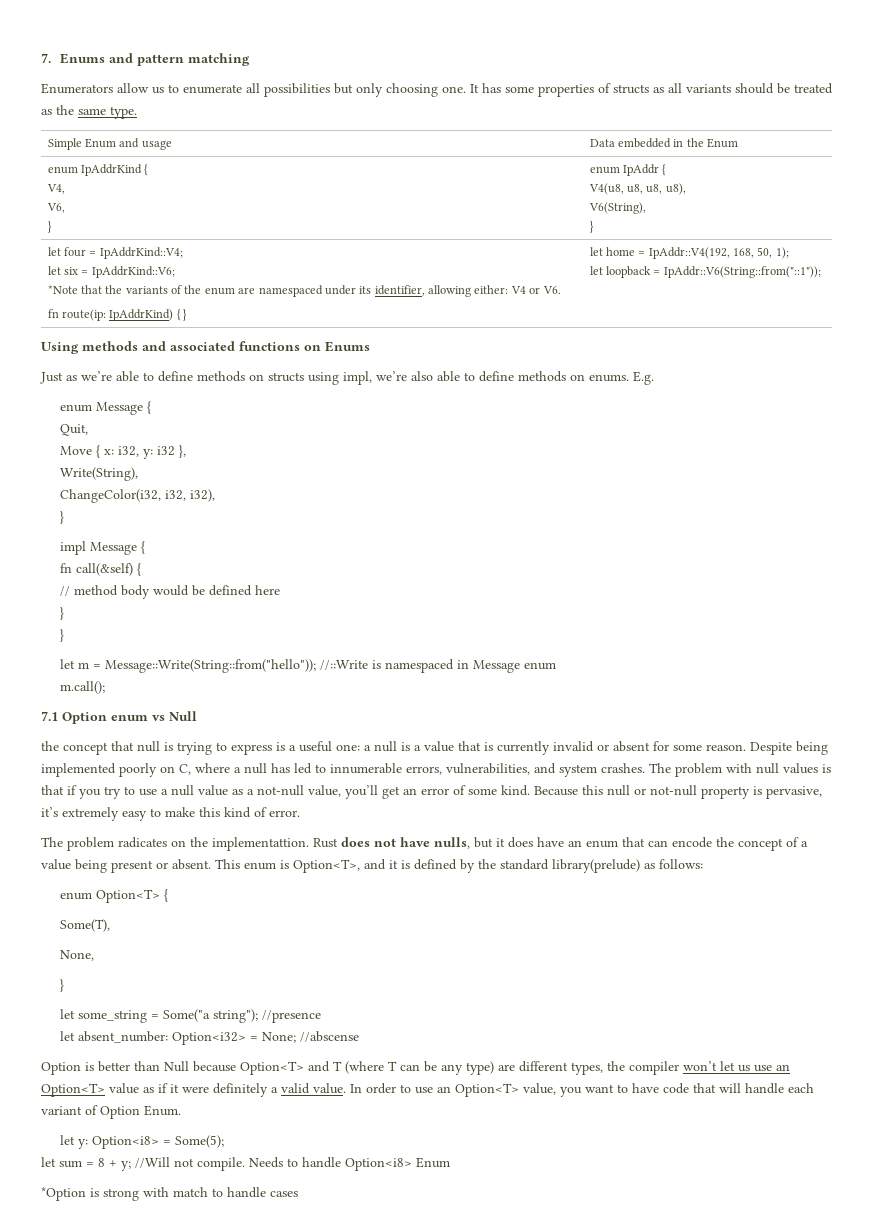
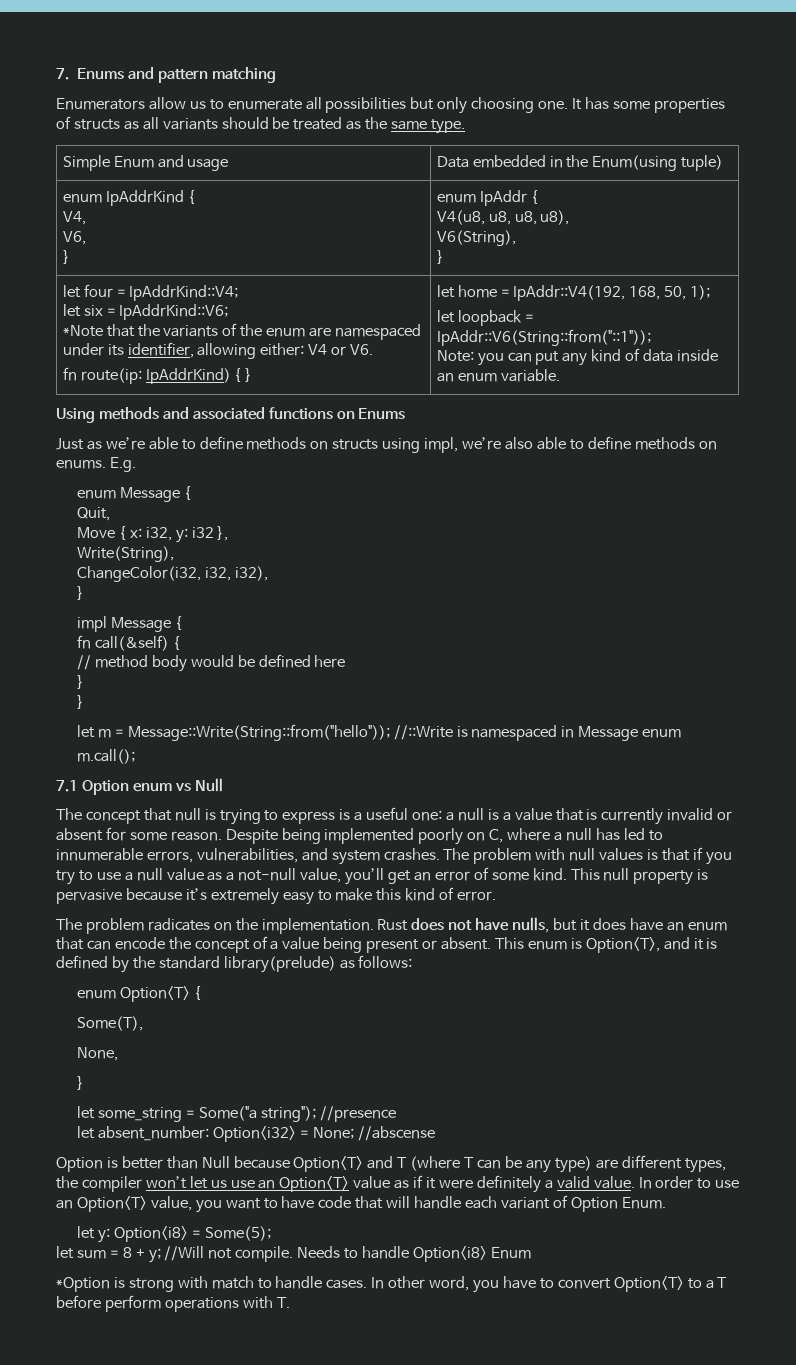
- Simple Enum and usage | Data embedded in the Enum
+ Simple Enum and usage | Data embedded in the Enum(using tuple)
+ Note: you can put any kind of data inside an enum variable.
- the concept that null is trying to express is a useful one: a null is a value that is currently invalid or absent for some reason.
+ The concept that null is trying to express is a useful one: a null is a value that is currently invalid or absent for some reason.
- Because this null or not-null property is pervasive, it’s extremely easy to make this kind of error.
+ This null property is pervasive because it’s extremely easy to make this kind of error.
- The problem radicates on the implementattion.
+ The problem radicates on the implementation.
- *Option is strong with match to handle cases
+ *Option is strong with match to handle cases. In other word, you have to convert Option<T> to a T before perform operations with T.

